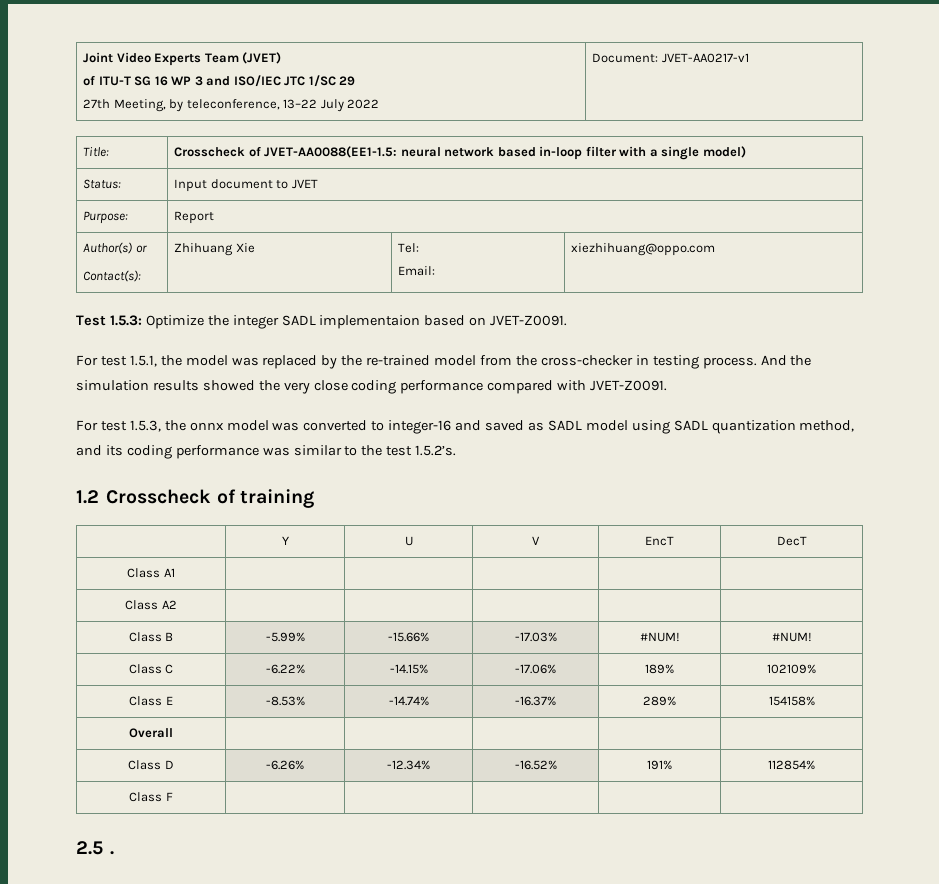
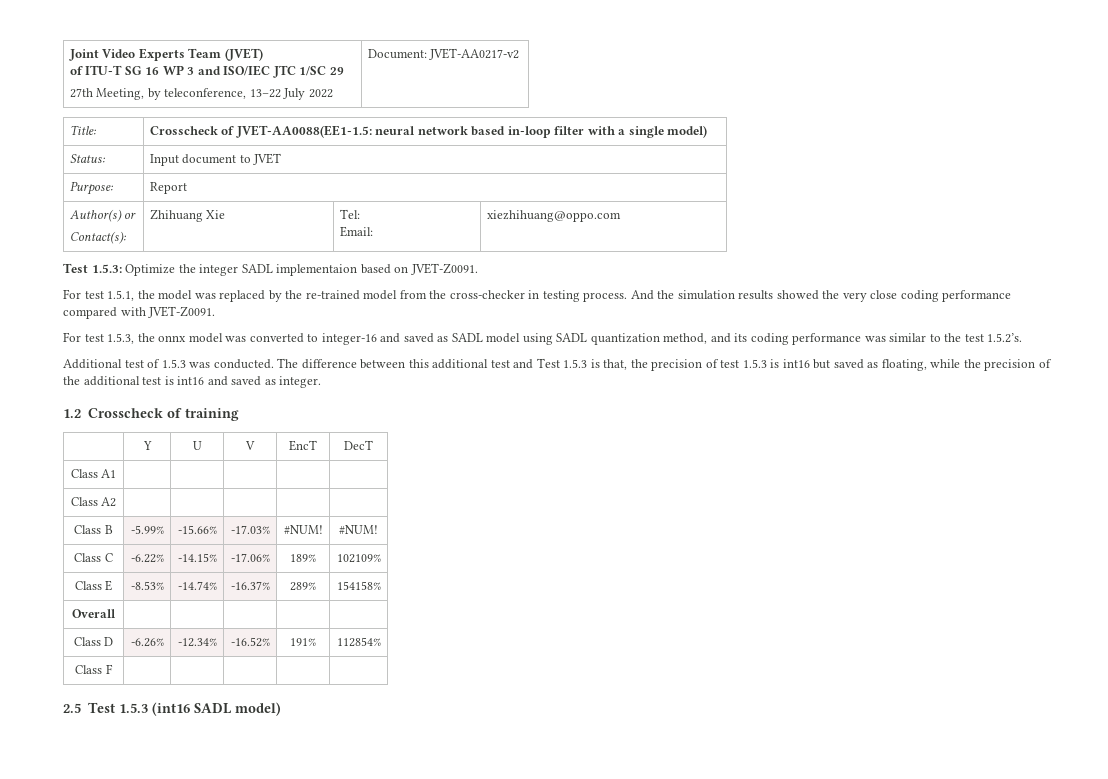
  Joint Video Experts Team (JVET)
  of ITU-T SG 16 WP 3 and ISO/IEC JTC 1/SC 29
- 27th Meeting, by teleconference, 13–22 July 2022 | Document: JVET-AA0217-v1
+ 27th Meeting, by teleconference, 13–22 July 2022 | Document: JVET-AA0217-v2
+ Additional test of 1.5.3 was conducted. The difference between this additional test and Test 1.5.3 is that, the precision of test 1.5.3 is int16 but saved as floating, while the precision of the additional test is int16 and saved as integer.
- 2.5 .
+ 2.5 Test 1.5.3 (int16 SADL model)

